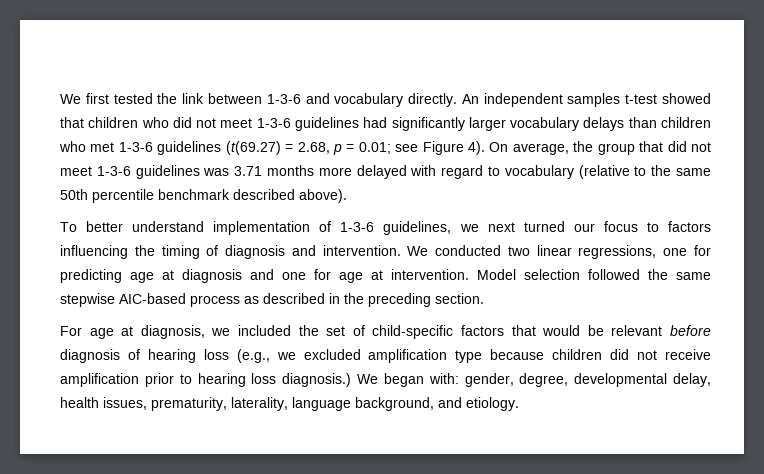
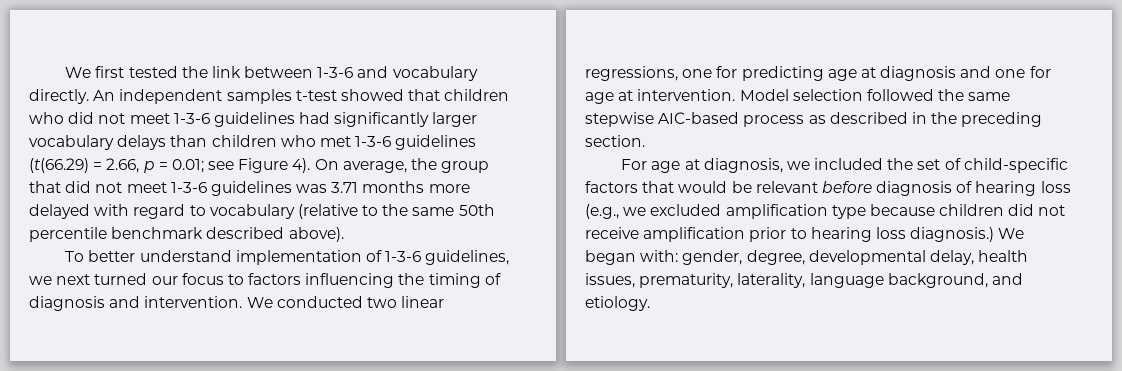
- An independent samples t-test showed that children who did not meet 1-3-6 guidelines had significantly larger vocabulary delays than children who met 1-3-6 guidelines (t(69.27) = 2.68, p = 0.01; see Figure 4).
+ An independent samples t-test showed that children who did not meet 1-3-6 guidelines had significantly larger vocabulary delays than children who met 1-3-6 guidelines (t(66.29) = 2.66, p = 0.01; see Figure 4).

